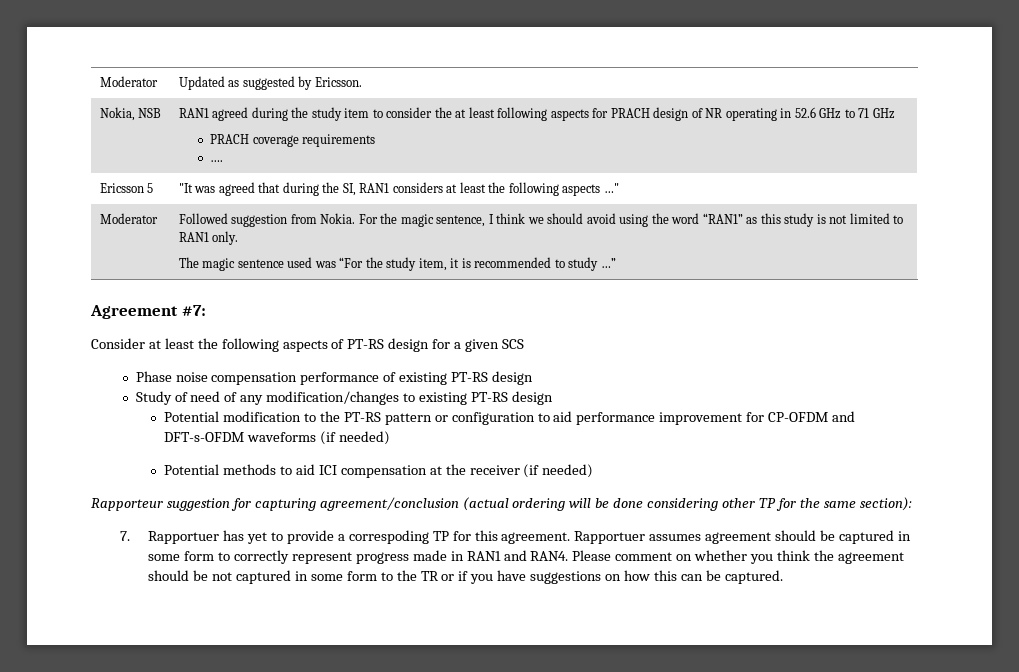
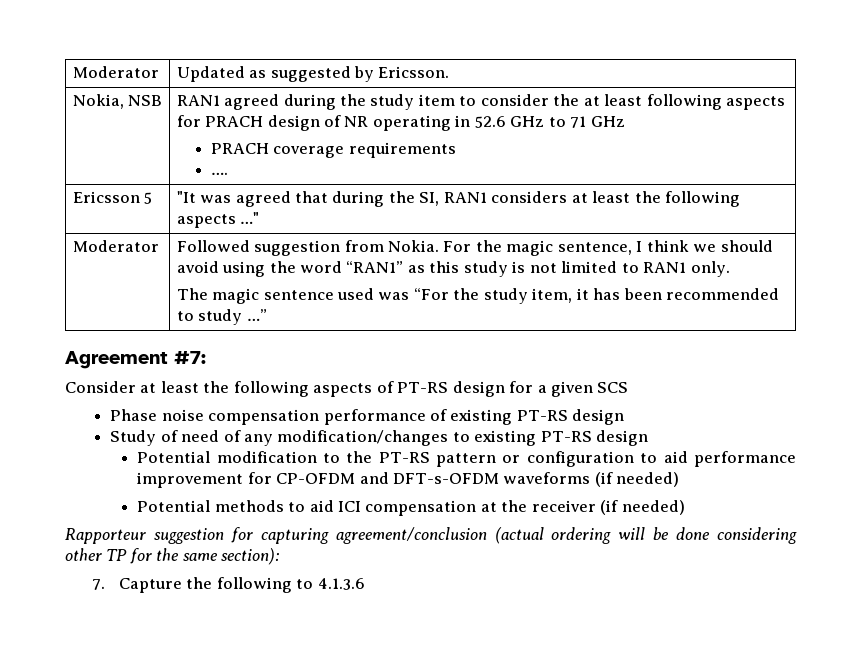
- The magic sentence used was “For the study item, it is recommended to study …”
+ The magic sentence used was “For the study item, it has been recommended to study …”
- 7. Rapportuer has yet to provide a correspoding TP for this agreement. Rapportuer assumes agreement should be captured in some form to correctly represent progress made in RAN1 and RAN4. Please comment on whether you think the agreement should be not captured in some form to the TR or if you have suggestions on how this can be captured.
+ 7. Capture the following to 4.1.3.6

